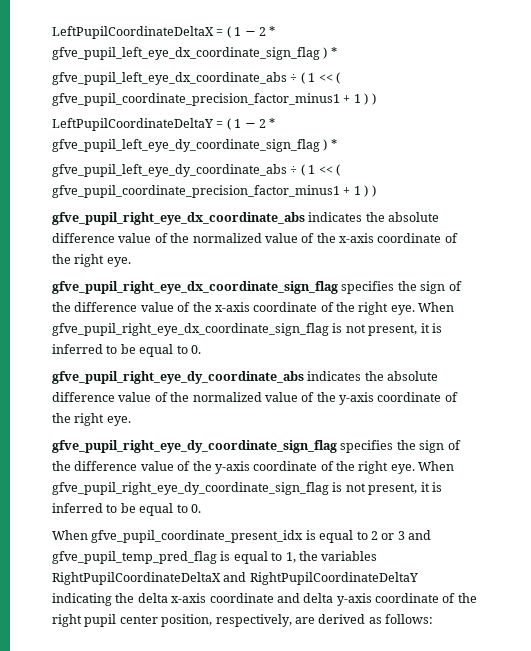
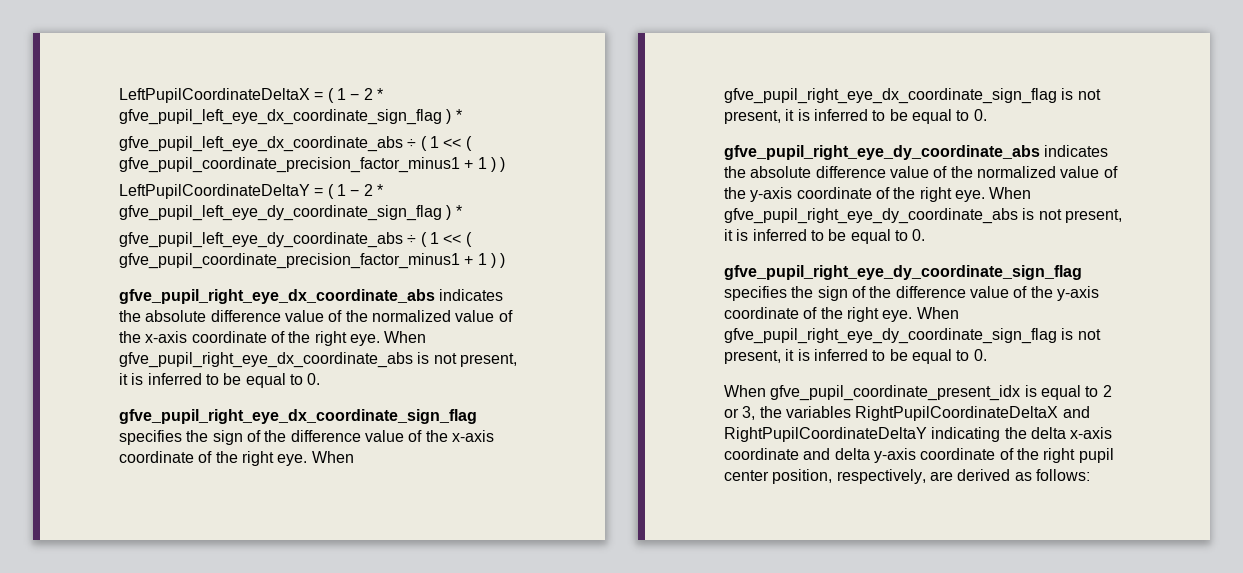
+ When gfve_pupil_right_eye_dx_coordinate_abs is not present, it is inferred to be equal to 0.
+ When gfve_pupil_right_eye_dy_coordinate_abs is not present, it is inferred to be equal to 0.
- When gfve_pupil_coordinate_present_idx is equal to 2 or 3 and gfve_pupil_temp_pred_flag is equal to 1, the variables RightPupilCoordinateDeltaX and RightPupilCoordinateDeltaY indicating the delta x-axis coordinate and delta y-axis coordinate of the right pupil center position, respectively, are derived as follows:
+ When gfve_pupil_coordinate_present_idx is equal to 2 or 3, the variables RightPupilCoordinateDeltaX and RightPupilCoordinateDeltaY indicating the delta x-axis coordinate and delta y-axis coordinate of the right pupil center position, respectively, are derived as follows:

